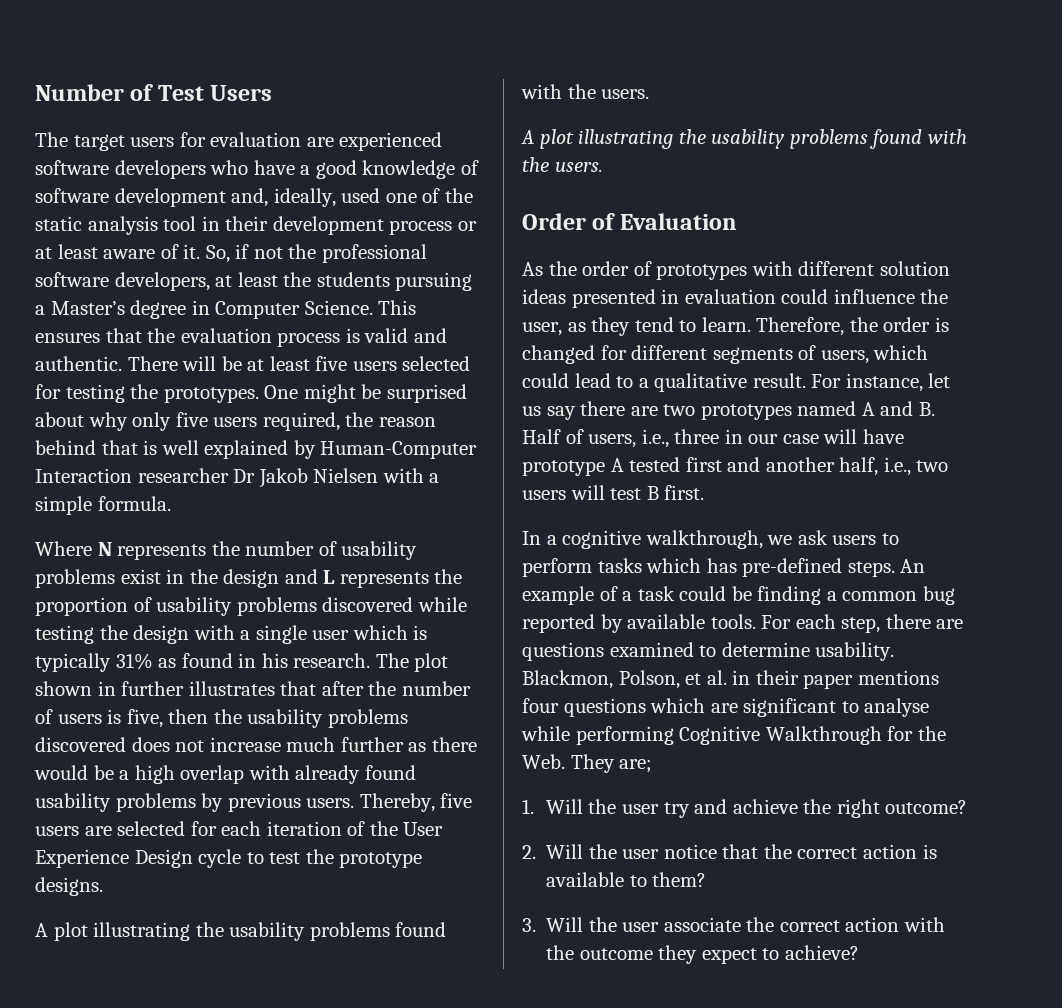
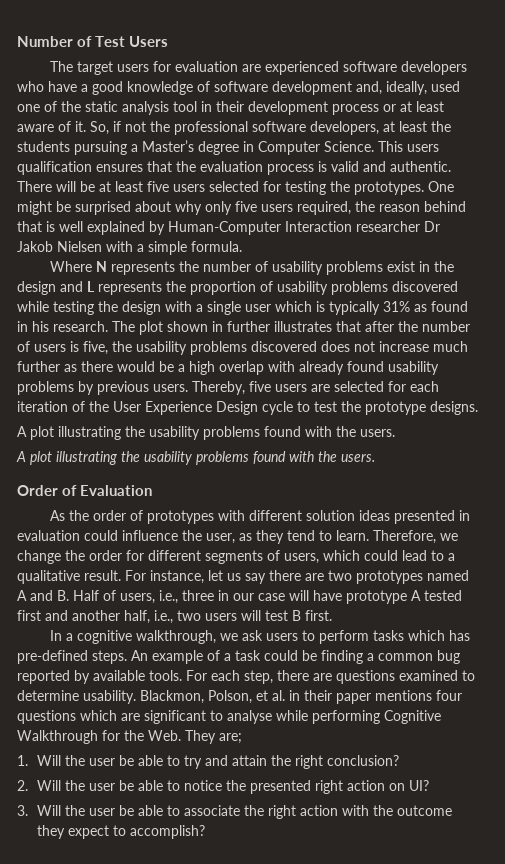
- This ensures that the evaluation process is valid and authentic.
+ This users qualification ensures that the evaluation process is valid and authentic.
- The plot shown in further illustrates that after the number of users is five, then the usability problems discovered does not increase much further as there would be a high overlap with already found usability problems by previous users.
+ The plot shown in further illustrates that after the number of users is five, the usability problems discovered does not increase much further as there would be a high overlap with already found usability problems by previous users.
- Therefore, the order is changed for different segments of users, which could lead to a qualitative result.
+ Therefore, we change the order for different segments of users, which could lead to a qualitative result.
- 1. Will the user try and achieve the right outcome?
+ 1. Will the user be able to try and attain the right conclusion?
- 2. Will the user notice that the correct action is available to them?
+ 2. Will the user be able to notice the presented right action on UI?
- 3. Will the user associate the correct action with the outcome they expect to achieve?
+ 3. Will the user be able to associate the right action with the outcome they expect to accomplish?

